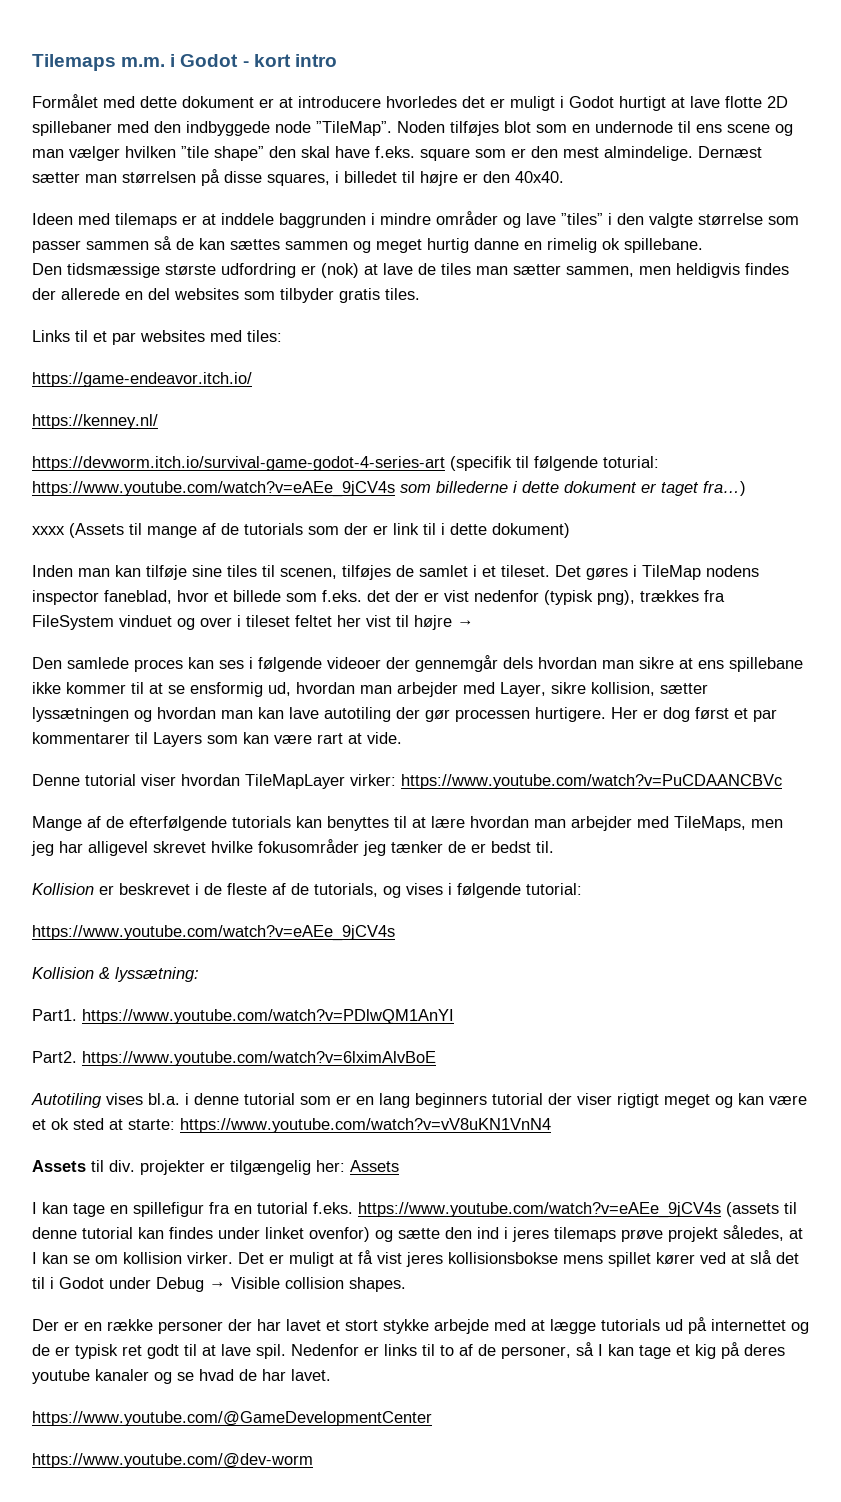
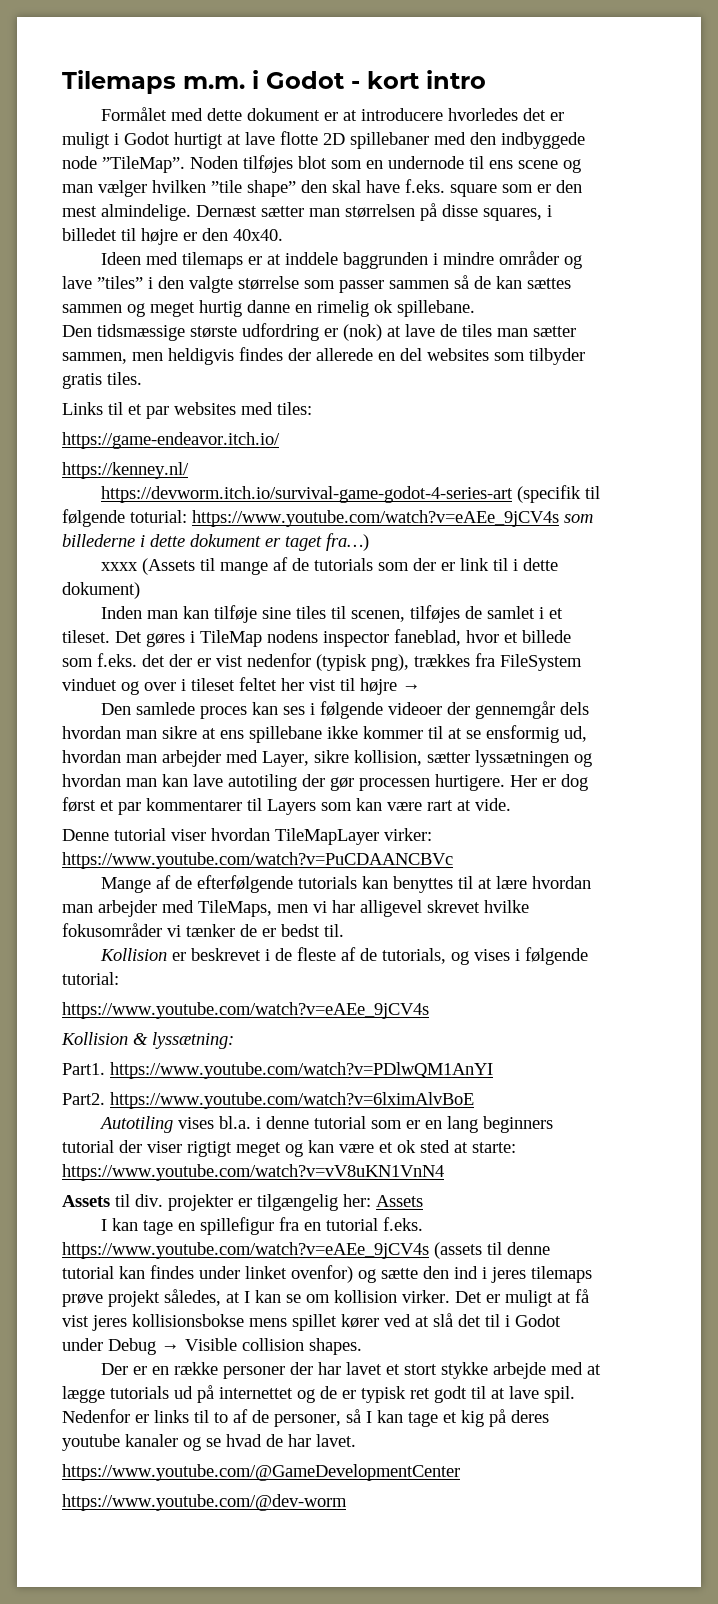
- Mange af de efterfølgende tutorials kan benyttes til at lære hvordan man arbejder med TileMaps, men jeg har alligevel skrevet hvilke fokusområder jeg tænker de er bedst til.
+ Mange af de efterfølgende tutorials kan benyttes til at lære hvordan man arbejder med TileMaps, men vi har alligevel skrevet hvilke fokusområder vi tænker de er bedst til.

